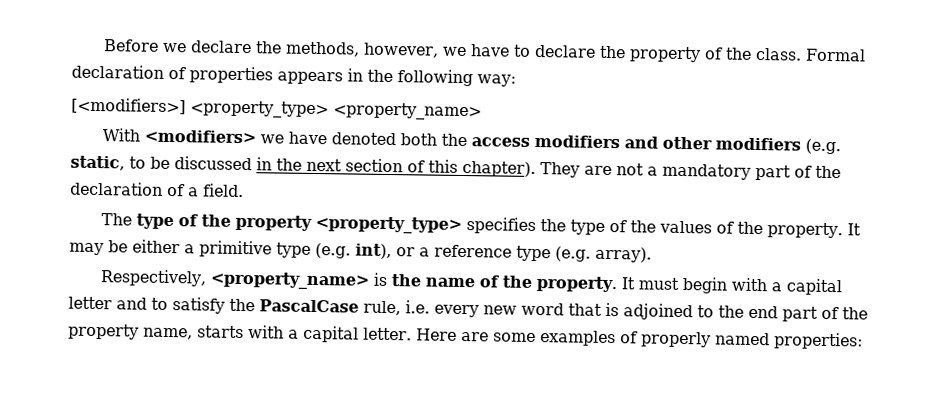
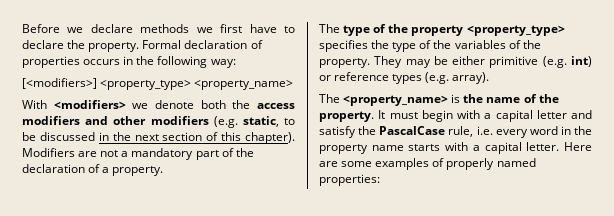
- Before we declare the methods, however, we have to declare the property of the class.
+ Before we declare methods we first have to declare the property.
- Formal declaration of properties appears in the following way:
+ Formal declaration of properties occurs in the following way:
- With <modifiers> we have denoted both the access modifiers and other modifiers (e.g. static, to be discussed in the next section of this chapter).
+ With <modifiers> we denote both the access modifiers and other modifiers (e.g. static, to be discussed in the next section of this chapter).
- They are not a mandatory part of the declaration of a field.
+ Modifiers are not a mandatory part of the declaration of a property.
- The type of the property <property_type> specifies the type of the values of the property. It may be either a primitive type (e.g. int), or a reference type (e.g. array).
+ The type of the property <property_type> specifies the type of the variables of the property. They may be either primitive (e.g. int) or reference types (e.g. array).
- Respectively, <property_name> is the name of the property.
+ The <property_name> is the name of the property.
- It must begin with a capital letter and to satisfy the PascalCase rule, i.e. every new word that is adjoined to the end part of the property name, starts with a capital letter.
+ It must begin with a capital letter and satisfy the PascalCase rule, i.e. every word in the property name starts with a capital letter.

